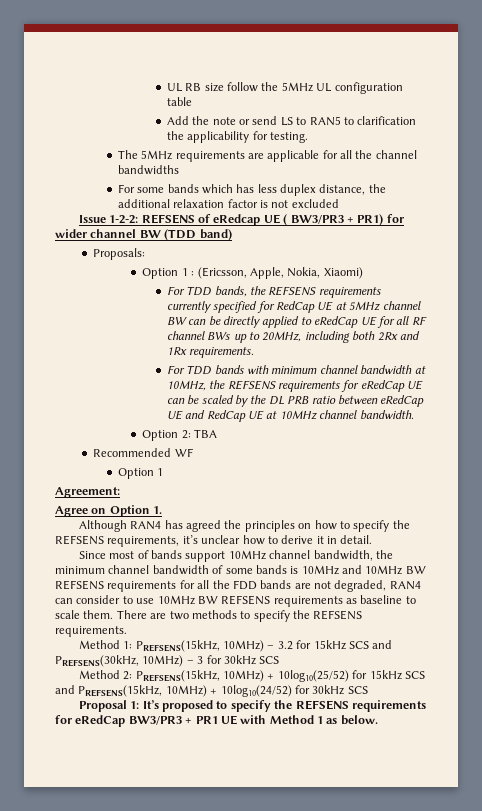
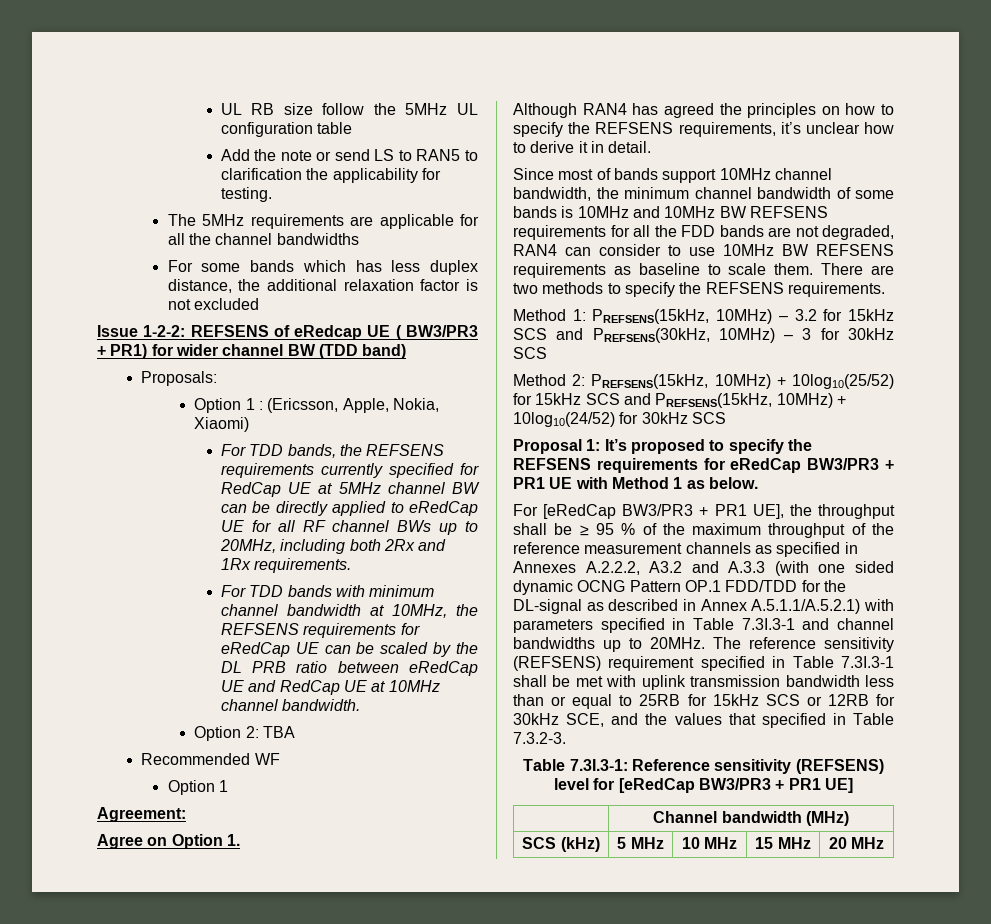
+ For [eRedCap BW3/PR3 + PR1 UE], the throughput shall be ≥ 95 % of the maximum throughput of the reference measurement channels as specified in Annexes A.2.2.2, A3.2 and A.3.3 (with one sided dynamic OCNG Pattern OP.1 FDD/TDD for the DL-signal as described in Annex A.5.1.1/A.5.2.1) with parameters specified in Table 7.3I.3-1 and channel bandwidths up to 20MHz. The reference sensitivity (REFSENS) requirement specified in Table 7.3I.3-1 shall be met with uplink transmission bandwidth less than or equal to 25RB for 15kHz SCS or 12RB for 30kHz SCE, and the values that specified in Table 7.3.2-3.
+ Table 7.3I.3-1: Reference sensitivity (REFSENS) level for [eRedCap BW3/PR3 + PR1 UE]
+ | Channel bandwidth (MHz)
+ SCS (kHz) | 5 MHz | 10 MHz | 15 MHz | 20 MHz

